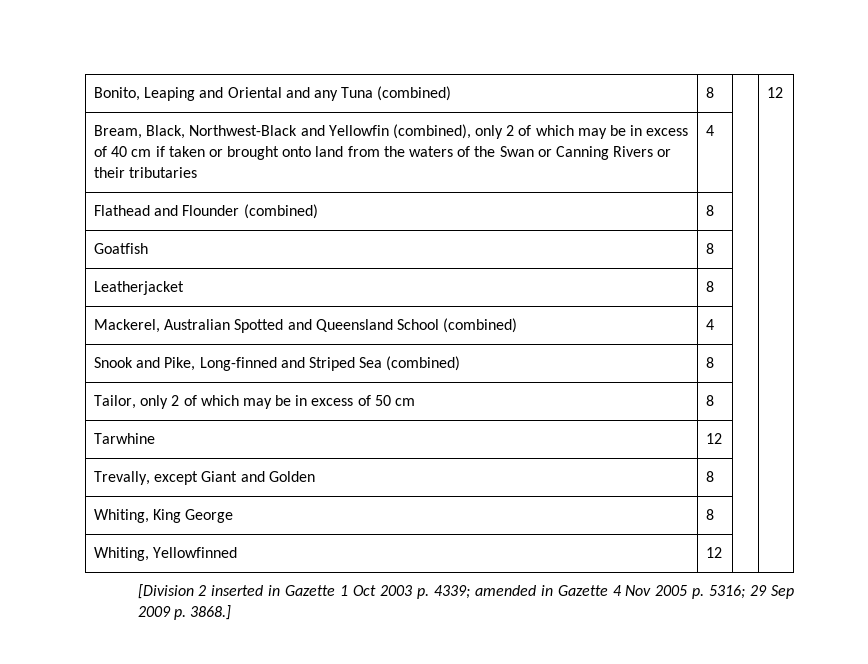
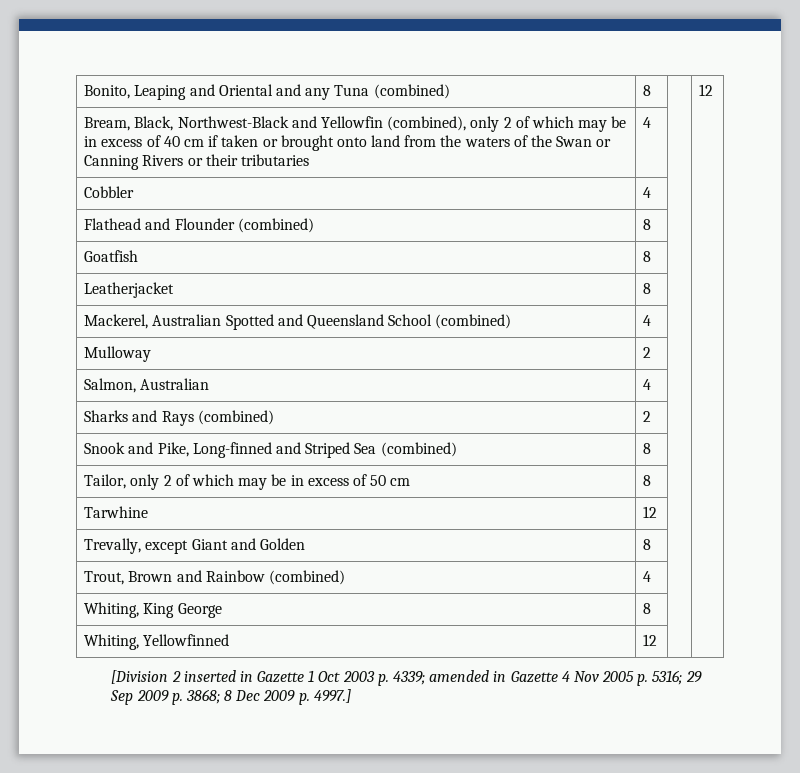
+ Cobbler | 4 | |
+ Mulloway | 2 | |
+ Salmon, Australian | 4 | |
+ Sharks and Rays (combined) | 2 | |
+ Trout, Brown and Rainbow (combined) | 4 | |
- [Division 2 inserted in Gazette 1 Oct 2003 p. 4339; amended in Gazette 4 Nov 2005 p. 5316; 29 Sep 2009 p. 3868.]
+ [Division 2 inserted in Gazette 1 Oct 2003 p. 4339; amended in Gazette 4 Nov 2005 p. 5316; 29 Sep 2009 p. 3868; 8 Dec 2009 p. 4997.]

